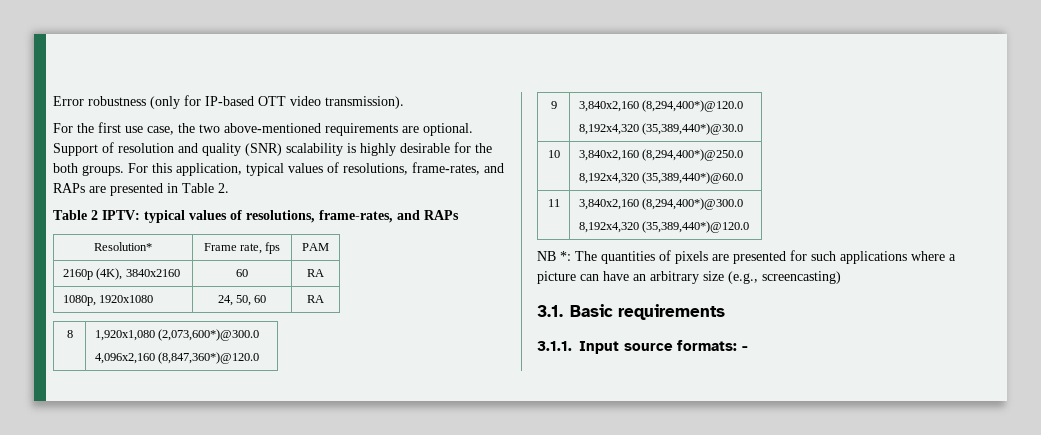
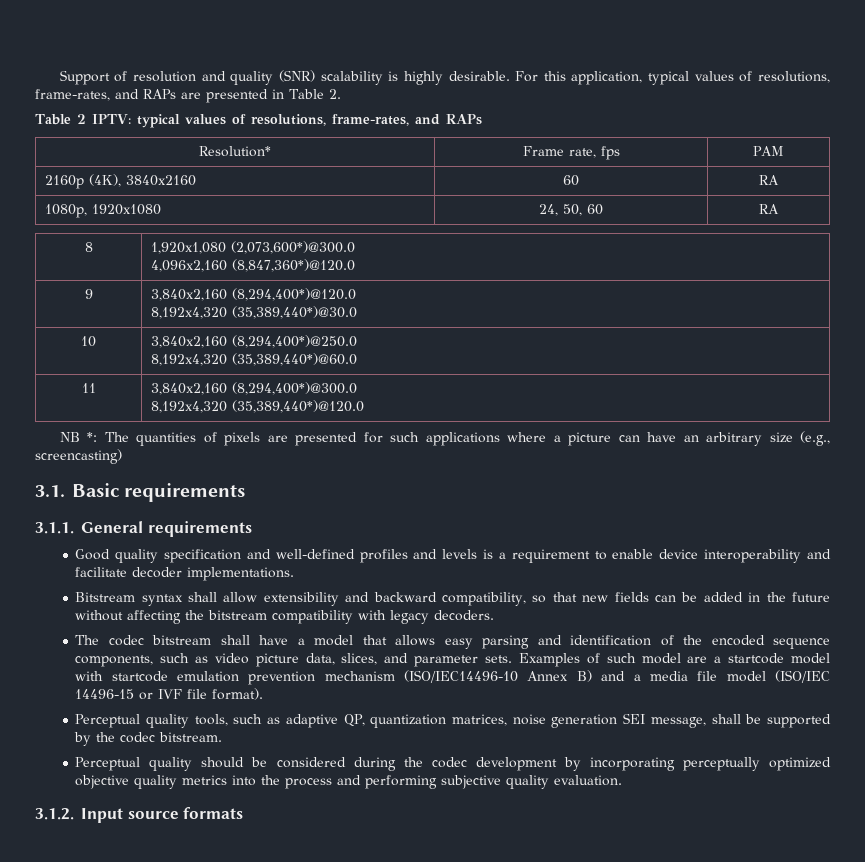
- Error robustness (only for IP-based OTT video transmission).
- For the first use case, the two above-mentioned requirements are optional. Support of resolution and quality (SNR) scalability is highly desirable for the both groups.
+ Support of resolution and quality (SNR) scalability is highly desirable.
- 3.1.1. Input source formats: -
+ 3.1.1. General requirements
+ Good quality specification and well-defined profiles and levels is a requirement to enable device interoperability and facilitate decoder implementations.
+ Bitstream syntax shall allow extensibility and backward compatibility, so that new fields can be added in the future without affecting the bitstream compatibility with legacy decoders.
+ The codec bitstream shall have a model that allows easy parsing and identification of the encoded sequence components, such as video picture data, slices, and parameter sets. Examples of such model are a startcode model with startcode emulation prevention mechanism (ISO/IEC14496-10 Annex B) and a media file model (ISO/IEC 14496-15 or IVF file format).
+ Perceptual quality tools, such as adaptive QP, quantization matrices, noise generation SEI message, shall be supported by the codec bitstream.
+ Perceptual quality should be considered during the codec development by incorporating perceptually optimized objective quality metrics into the process and performing subjective quality evaluation.
+ 3.1.2. Input source formats

